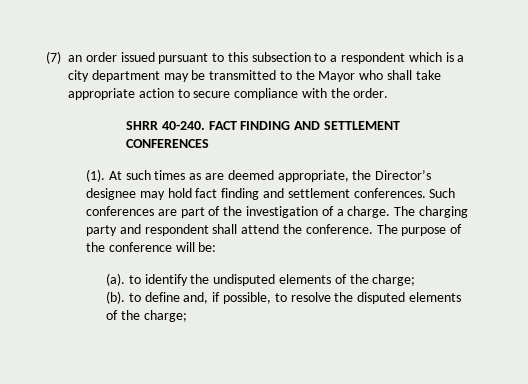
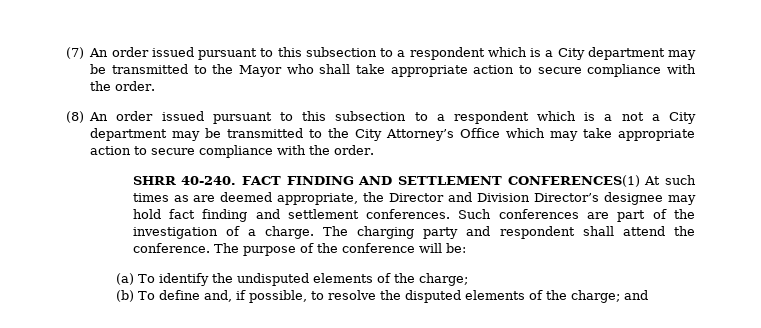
- (7) an order issued pursuant to this subsection to a respondent which is a city department may be transmitted to the Mayor who shall take appropriate action to secure compliance with the order.
+ (7) An order issued pursuant to this subsection to a respondent which is a City department may be transmitted to the Mayor who shall take appropriate action to secure compliance with the order.
+ (8) An order issued pursuant to this subsection to a respondent which is a not a City department may be transmitted to the City Attorney’s Office which may take appropriate action to secure compliance with the order.
- FACT FINDING AND SETTLEMENT CONFERENCES
- (1). At such times as are deemed appropriate, the Director’s designee may hold fact finding and settlement conferences.
+ FACT FINDING AND SETTLEMENT CONFERENCES(1) At such times as are deemed appropriate, the Director and Division Director’s designee may hold fact finding and settlement conferences.
- (a). to identify the undisputed elements of the charge;
+ (a) To identify the undisputed elements of the charge;
- (b). to define and, if possible, to resolve the disputed elements of the charge;
+ (b) To define and, if possible, to resolve the disputed elements of the charge; and

